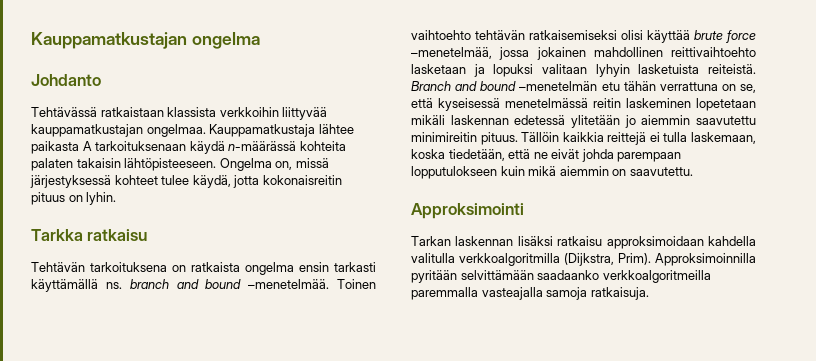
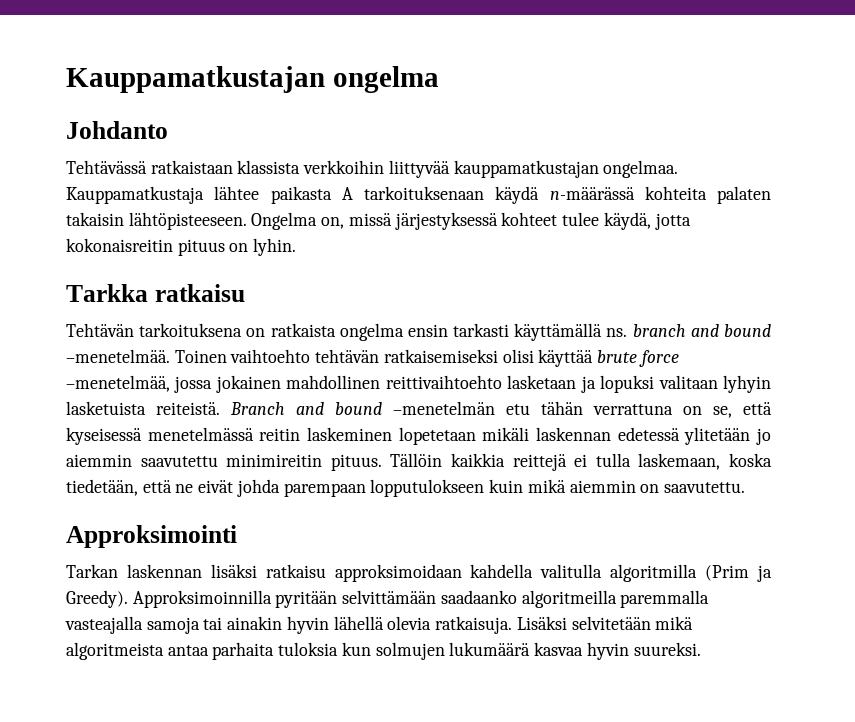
- Tarkan laskennan lisäksi ratkaisu approksimoidaan kahdella valitulla verkkoalgoritmilla (Dijkstra, Prim).
+ Tarkan laskennan lisäksi ratkaisu approksimoidaan kahdella valitulla algoritmilla (Prim ja Greedy).
- Approksimoinnilla pyritään selvittämään saadaanko verkkoalgoritmeilla paremmalla vasteajalla samoja ratkaisuja.
+ Approksimoinnilla pyritään selvittämään saadaanko algoritmeilla paremmalla vasteajalla samoja tai ainakin hyvin lähellä olevia ratkaisuja. Lisäksi selvitetään mikä algoritmeista antaa parhaita tuloksia kun solmujen lukumäärä kasvaa hyvin suureksi.

